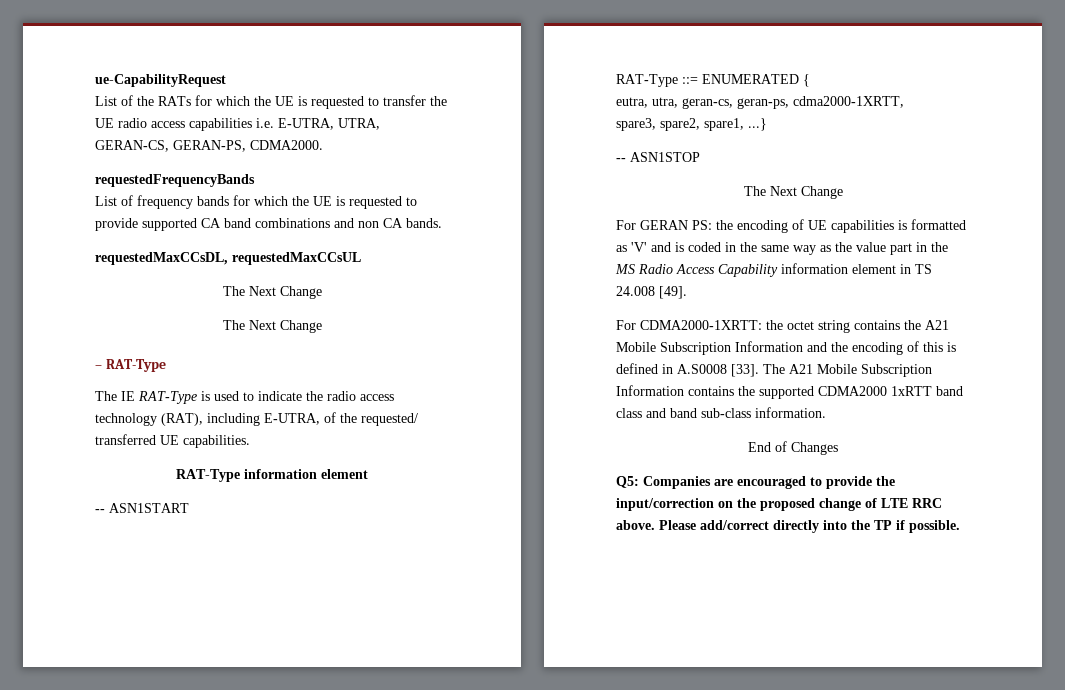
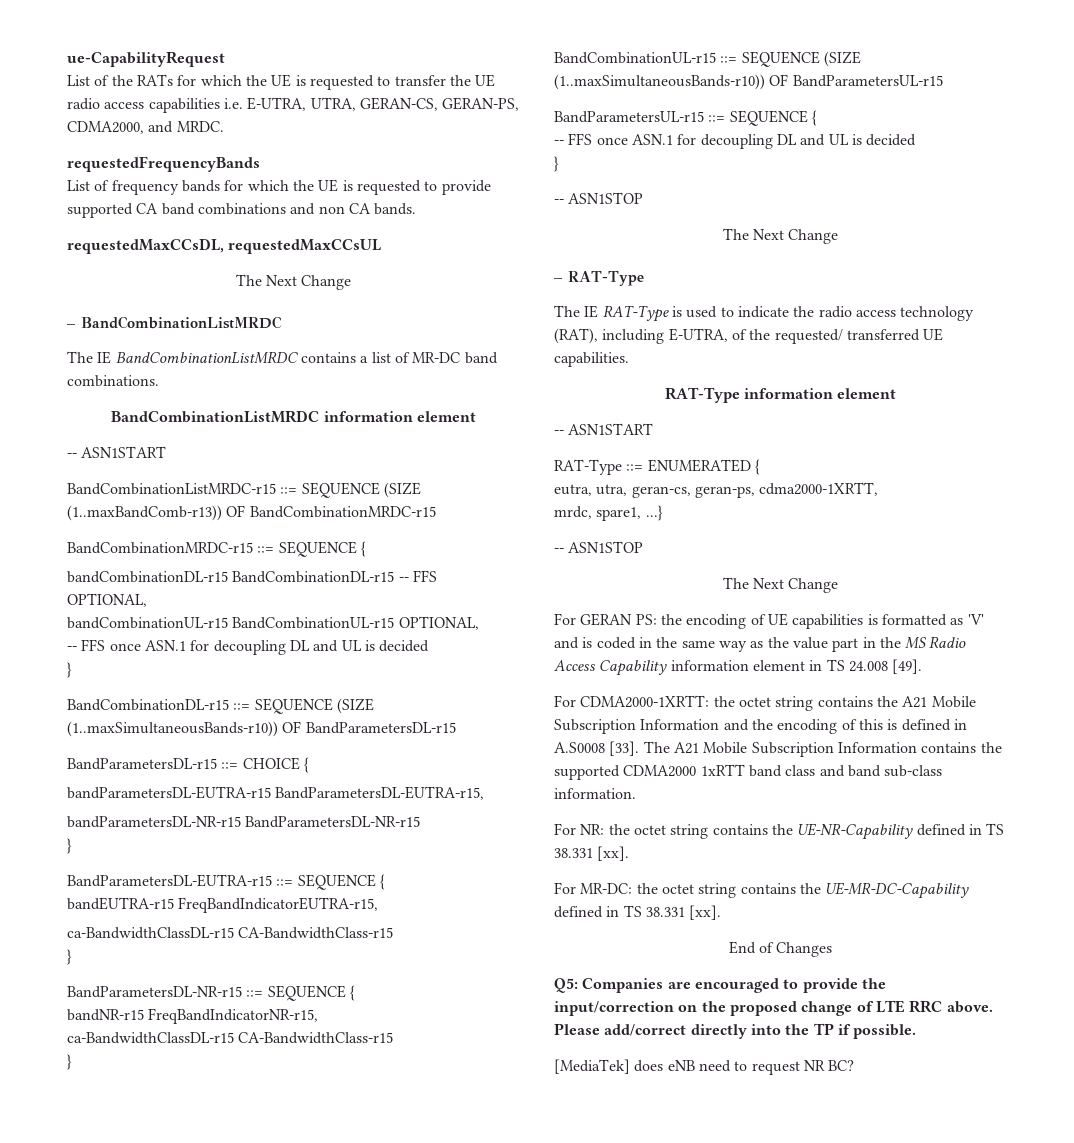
- List of the RATs for which the UE is requested to transfer the UE radio access capabilities i.e. E-UTRA, UTRA, GERAN-CS, GERAN-PS, CDMA2000.
+ List of the RATs for which the UE is requested to transfer the UE radio access capabilities i.e. E-UTRA, UTRA, GERAN-CS, GERAN-PS, CDMA2000, and MRDC.
+ – BandCombinationListMRDC
+ The IE BandCombinationListMRDC contains a list of MR-DC band combinations.
+ BandCombinationListMRDC information element
+ -- ASN1START
+ BandCombinationListMRDC-r15 ::= SEQUENCE (SIZE (1..maxBandComb-r13)) OF BandCombinationMRDC-r15
+ BandCombinationMRDC-r15 ::= SEQUENCE {
+ bandCombinationDL-r15 BandCombinationDL-r15 -- FFS OPTIONAL,
+ bandCombinationUL-r15 BandCombinationUL-r15 OPTIONAL,
+ -- FFS once ASN.1 for decoupling DL and UL is decided
+ }
+ BandCombinationDL-r15 ::= SEQUENCE (SIZE (1..maxSimultaneousBands-r10)) OF BandParametersDL-r15
+ BandParametersDL-r15 ::= CHOICE {
+ bandParametersDL-EUTRA-r15 BandParametersDL-EUTRA-r15,
+ bandParametersDL-NR-r15 BandParametersDL-NR-r15
+ }
+ BandParametersDL-EUTRA-r15 ::= SEQUENCE {
+ bandEUTRA-r15 FreqBandIndicatorEUTRA-r15,
+ ca-BandwidthClassDL-r15 CA-BandwidthClass-r15
+ }
+ BandParametersDL-NR-r15 ::= SEQUENCE {
+ bandNR-r15 FreqBandIndicatorNR-r15,
+ ca-BandwidthClassDL-r15 CA-BandwidthClass-r15
+ }
+ BandCombinationUL-r15 ::= SEQUENCE (SIZE (1..maxSimultaneousBands-r10)) OF BandParametersUL-r15
+ BandParametersUL-r15 ::= SEQUENCE {
+ -- FFS once ASN.1 for decoupling DL and UL is decided
+ }
+ -- ASN1STOP
- spare3, spare2, spare1, ...}
+ mrdc, spare1, ...}
+ For NR: the octet string contains the UE-NR-Capability defined in TS 38.331 [xx].
+ For MR-DC: the octet string contains the UE-MR-DC-Capability defined in TS 38.331 [xx].
+ [MediaTek] does eNB need to request NR BC?

